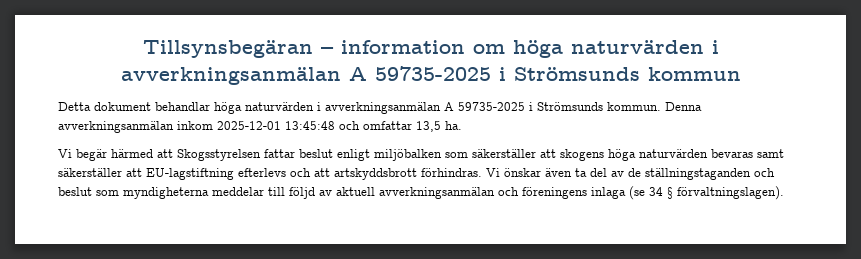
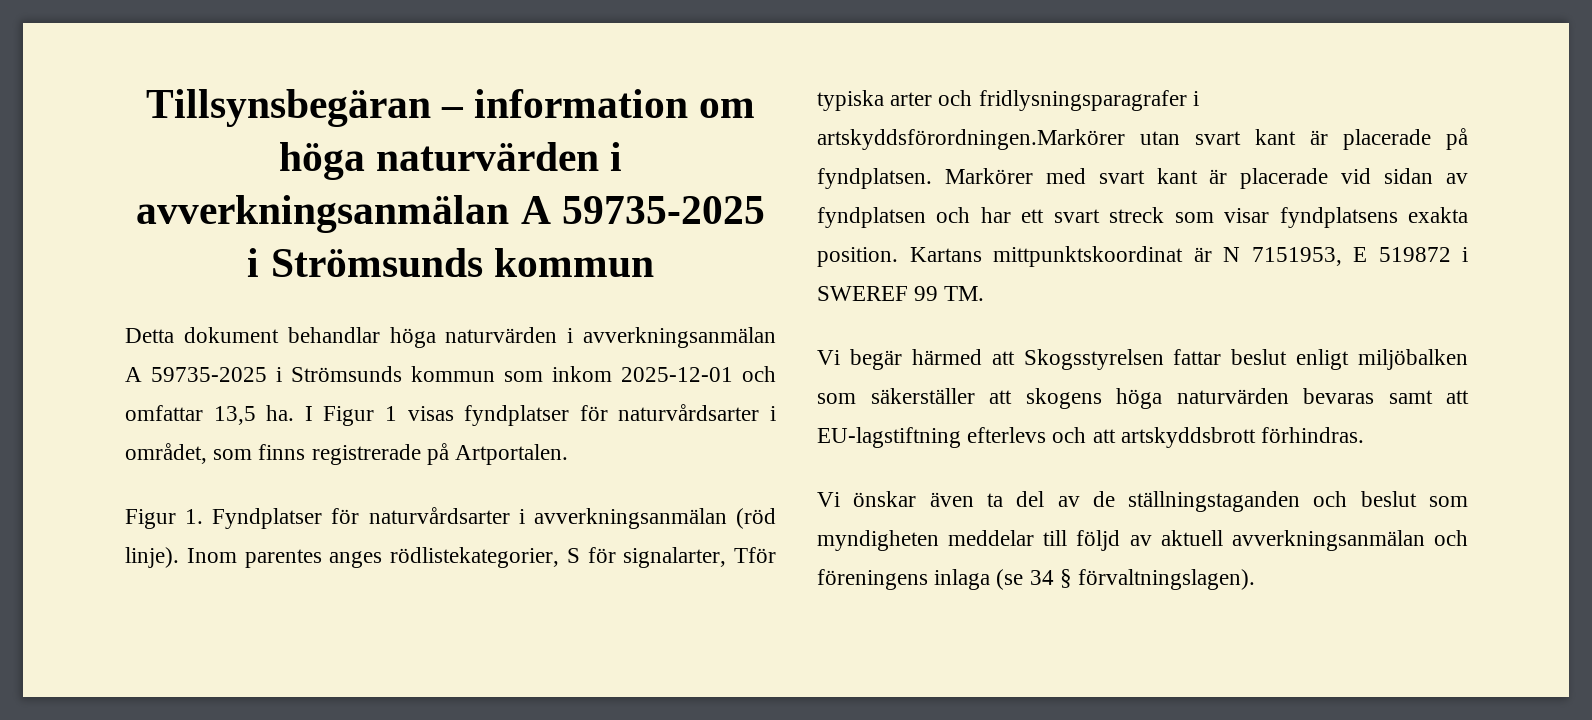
- Detta dokument behandlar höga naturvärden i avverkningsanmälan A 59735-2025 i Strömsunds kommun. Denna avverkningsanmälan inkom 2025-12-01 13:45:48 och omfattar 13,5 ha.
+ Detta dokument behandlar höga naturvärden i avverkningsanmälan A 59735-2025 i Strömsunds kommun som inkom 2025-12-01 och omfattar 13,5 ha. I Figur 1 visas fyndplatser för naturvårdsarter i området, som finns registrerade på Artportalen.
+ Figur 1. Fyndplatser för naturvårdsarter i avverkningsanmälan (röd linje). Inom parentes anges rödlistekategorier, S för signalarter, Tför typiska arter och fridlysningsparagrafer i artskyddsförordningen.Markörer utan svart kant är placerade på fyndplatsen. Markörer med svart kant är placerade vid sidan av fyndplatsen och har ett svart streck som visar fyndplatsens exakta position. Kartans mittpunktskoordinat är N 7151953, E 519872 i SWEREF 99 TM.
- Vi begär härmed att Skogsstyrelsen fattar beslut enligt miljöbalken som säkerställer att skogens höga naturvärden bevaras samt säkerställer att EU-lagstiftning efterlevs och att artskyddsbrott förhindras. Vi önskar även ta del av de ställningstaganden och beslut som myndigheterna meddelar till följd av aktuell avverkningsanmälan och föreningens inlaga (se 34 § förvaltningslagen).
+ Vi begär härmed att Skogsstyrelsen fattar beslut enligt miljöbalken som säkerställer att skogens höga naturvärden bevaras samt att EU-lagstiftning efterlevs och att artskyddsbrott förhindras.
+ Vi önskar även ta del av de ställningstaganden och beslut som myndigheten meddelar till följd av aktuell avverkningsanmälan och föreningens inlaga (se 34 § förvaltningslagen).

